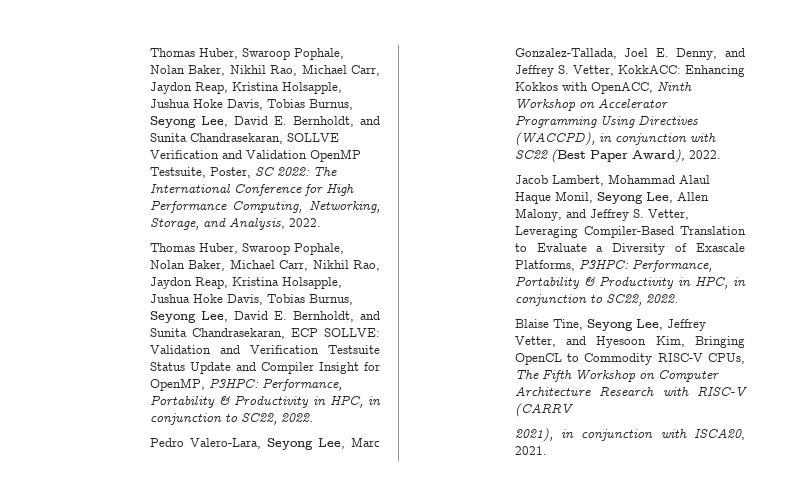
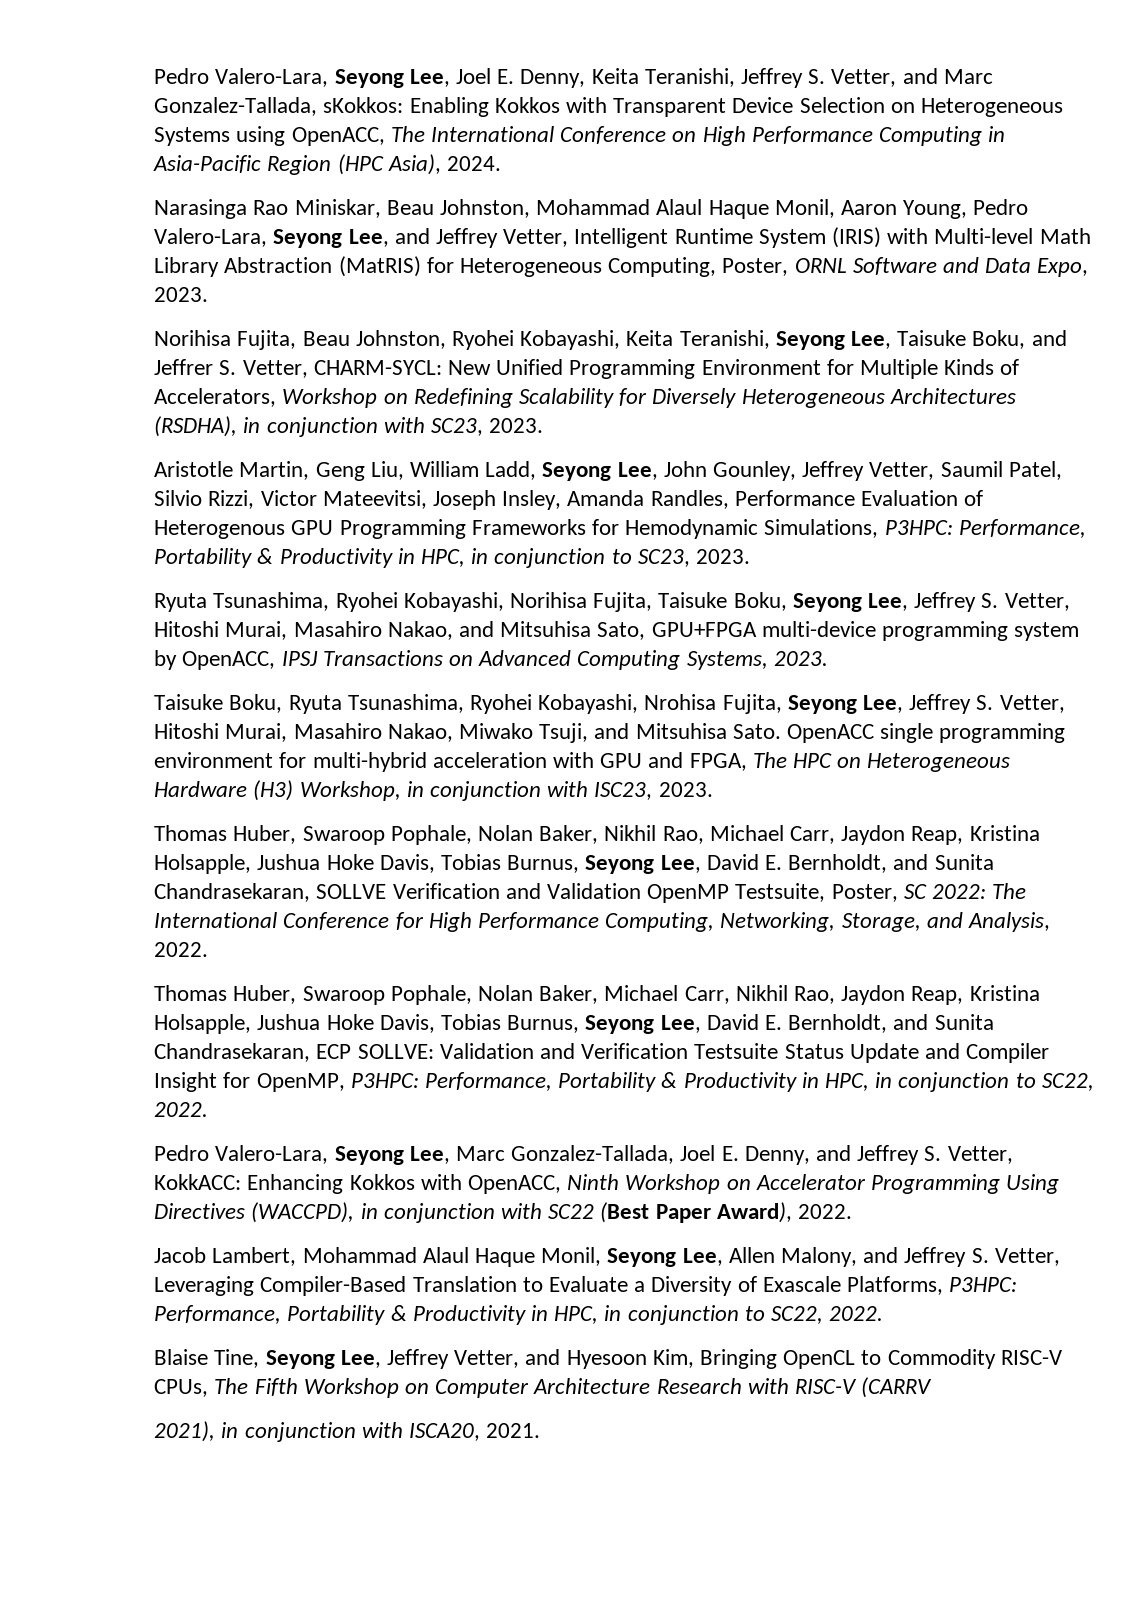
+ Pedro Valero-Lara, Seyong Lee, Joel E. Denny, Keita Teranishi, Jeffrey S. Vetter, and Marc Gonzalez-Tallada, sKokkos: Enabling Kokkos with Transparent Device Selection on Heterogeneous Systems using OpenACC, The International Conference on High Performance Computing in Asia-Pacific Region (HPC Asia), 2024.
+ Narasinga Rao Miniskar, Beau Johnston, Mohammad Alaul Haque Monil, Aaron Young, Pedro Valero-Lara, Seyong Lee, and Jeffrey Vetter, Intelligent Runtime System (IRIS) with Multi-level Math Library Abstraction (MatRIS) for Heterogeneous Computing, Poster, ORNL Software and Data Expo, 2023.
+ Norihisa Fujita, Beau Johnston, Ryohei Kobayashi, Keita Teranishi, Seyong Lee, Taisuke Boku, and Jeffrer S. Vetter, CHARM-SYCL: New Unified Programming Environment for Multiple Kinds of Accelerators, Workshop on Redefining Scalability for Diversely Heterogeneous Architectures (RSDHA), in conjunction with SC23, 2023.
+ Aristotle Martin, Geng Liu, William Ladd, Seyong Lee, John Gounley, Jeffrey Vetter, Saumil Patel, Silvio Rizzi, Victor Mateevitsi, Joseph Insley, Amanda Randles, Performance Evaluation of Heterogenous GPU Programming Frameworks for Hemodynamic Simulations, P3HPC: Performance, Portability & Productivity in HPC, in conjunction to SC23, 2023.
+ Ryuta Tsunashima, Ryohei Kobayashi, Norihisa Fujita, Taisuke Boku, Seyong Lee, Jeffrey S. Vetter, Hitoshi Murai, Masahiro Nakao, and Mitsuhisa Sato, GPU+FPGA multi-device programming system by OpenACC, IPSJ Transactions on Advanced Computing Systems, 2023.
+ Taisuke Boku, Ryuta Tsunashima, Ryohei Kobayashi, Nrohisa Fujita, Seyong Lee, Jeffrey S. Vetter, Hitoshi Murai, Masahiro Nakao, Miwako Tsuji, and Mitsuhisa Sato. OpenACC single programming environment for multi-hybrid acceleration with GPU and FPGA, The HPC on Heterogeneous Hardware (H3) Workshop, in conjunction with ISC23, 2023.

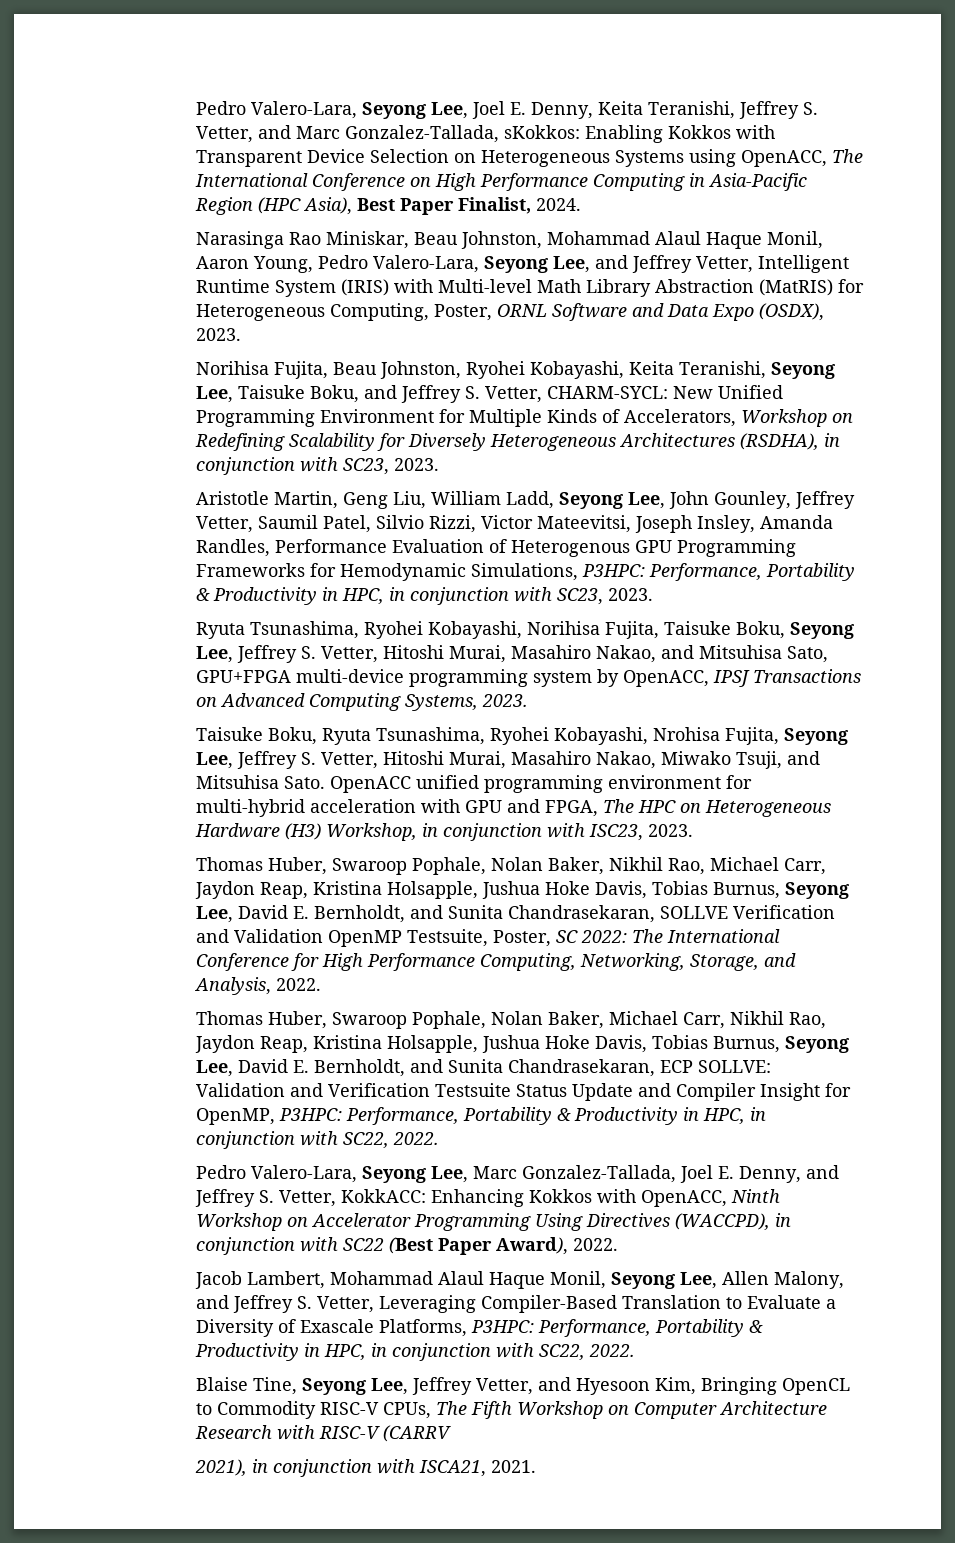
- Pedro Valero-Lara, Seyong Lee, Joel E. Denny, Keita Teranishi, Jeffrey S. Vetter, and Marc Gonzalez-Tallada, sKokkos: Enabling Kokkos with Transparent Device Selection on Heterogeneous Systems using OpenACC, The International Conference on High Performance Computing in Asia-Pacific Region (HPC Asia), 2024.
+ Pedro Valero-Lara, Seyong Lee, Joel E. Denny, Keita Teranishi, Jeffrey S. Vetter, and Marc Gonzalez-Tallada, sKokkos: Enabling Kokkos with Transparent Device Selection on Heterogeneous Systems using OpenACC, The International Conference on High Performance Computing in Asia-Pacific Region (HPC Asia), Best Paper Finalist, 2024.
- Narasinga Rao Miniskar, Beau Johnston, Mohammad Alaul Haque Monil, Aaron Young, Pedro Valero-Lara, Seyong Lee, and Jeffrey Vetter, Intelligent Runtime System (IRIS) with Multi-level Math Library Abstraction (MatRIS) for Heterogeneous Computing, Poster, ORNL Software and Data Expo, 2023.
+ Narasinga Rao Miniskar, Beau Johnston, Mohammad Alaul Haque Monil, Aaron Young, Pedro Valero-Lara, Seyong Lee, and Jeffrey Vetter, Intelligent Runtime System (IRIS) with Multi-level Math Library Abstraction (MatRIS) for Heterogeneous Computing, Poster, ORNL Software and Data Expo (OSDX), 2023.
- Norihisa Fujita, Beau Johnston, Ryohei Kobayashi, Keita Teranishi, Seyong Lee, Taisuke Boku, and Jeffrer S. Vetter, CHARM-SYCL: New Unified Programming Environment for Multiple Kinds of Accelerators, Workshop on Redefining Scalability for Diversely Heterogeneous Architectures (RSDHA), in conjunction with SC23, 2023.
+ Norihisa Fujita, Beau Johnston, Ryohei Kobayashi, Keita Teranishi, Seyong Lee, Taisuke Boku, and Jeffrey S. Vetter, CHARM-SYCL: New Unified Programming Environment for Multiple Kinds of Accelerators, Workshop on Redefining Scalability for Diversely Heterogeneous Architectures (RSDHA), in conjunction with SC23, 2023.
- Aristotle Martin, Geng Liu, William Ladd, Seyong Lee, John Gounley, Jeffrey Vetter, Saumil Patel, Silvio Rizzi, Victor Mateevitsi, Joseph Insley, Amanda Randles, Performance Evaluation of Heterogenous GPU Programming Frameworks for Hemodynamic Simulations, P3HPC: Performance, Portability & Productivity in HPC, in conjunction to SC23, 2023.
+ Aristotle Martin, Geng Liu, William Ladd, Seyong Lee, John Gounley, Jeffrey Vetter, Saumil Patel, Silvio Rizzi, Victor Mateevitsi, Joseph Insley, Amanda Randles, Performance Evaluation of Heterogenous GPU Programming Frameworks for Hemodynamic Simulations, P3HPC: Performance, Portability & Productivity in HPC, in conjunction with SC23, 2023.
- OpenACC single programming environment for multi-hybrid acceleration with GPU and FPGA, The HPC on Heterogeneous Hardware (H3) Workshop, in conjunction with ISC23, 2023.
+ OpenACC unified programming environment for multi-hybrid acceleration with GPU and FPGA, The HPC on Heterogeneous Hardware (H3) Workshop, in conjunction with ISC23, 2023.
- Thomas Huber, Swaroop Pophale, Nolan Baker, Michael Carr, Nikhil Rao, Jaydon Reap, Kristina Holsapple, Jushua Hoke Davis, Tobias Burnus, Seyong Lee, David E. Bernholdt, and Sunita Chandrasekaran, ECP SOLLVE: Validation and Verification Testsuite Status Update and Compiler Insight for OpenMP, P3HPC: Performance, Portability & Productivity in HPC, in conjunction to SC22, 2022.
+ Thomas Huber, Swaroop Pophale, Nolan Baker, Michael Carr, Nikhil Rao, Jaydon Reap, Kristina Holsapple, Jushua Hoke Davis, Tobias Burnus, Seyong Lee, David E. Bernholdt, and Sunita Chandrasekaran, ECP SOLLVE: Validation and Verification Testsuite Status Update and Compiler Insight for OpenMP, P3HPC: Performance, Portability & Productivity in HPC, in conjunction with SC22, 2022.
- Jacob Lambert, Mohammad Alaul Haque Monil, Seyong Lee, Allen Malony, and Jeffrey S. Vetter, Leveraging Compiler-Based Translation to Evaluate a Diversity of Exascale Platforms, P3HPC: Performance, Portability & Productivity in HPC, in conjunction to SC22, 2022.
+ Jacob Lambert, Mohammad Alaul Haque Monil, Seyong Lee, Allen Malony, and Jeffrey S. Vetter, Leveraging Compiler-Based Translation to Evaluate a Diversity of Exascale Platforms, P3HPC: Performance, Portability & Productivity in HPC, in conjunction with SC22, 2022.
- 2021), in conjunction with ISCA20, 2021.
+ 2021), in conjunction with ISCA21, 2021.

